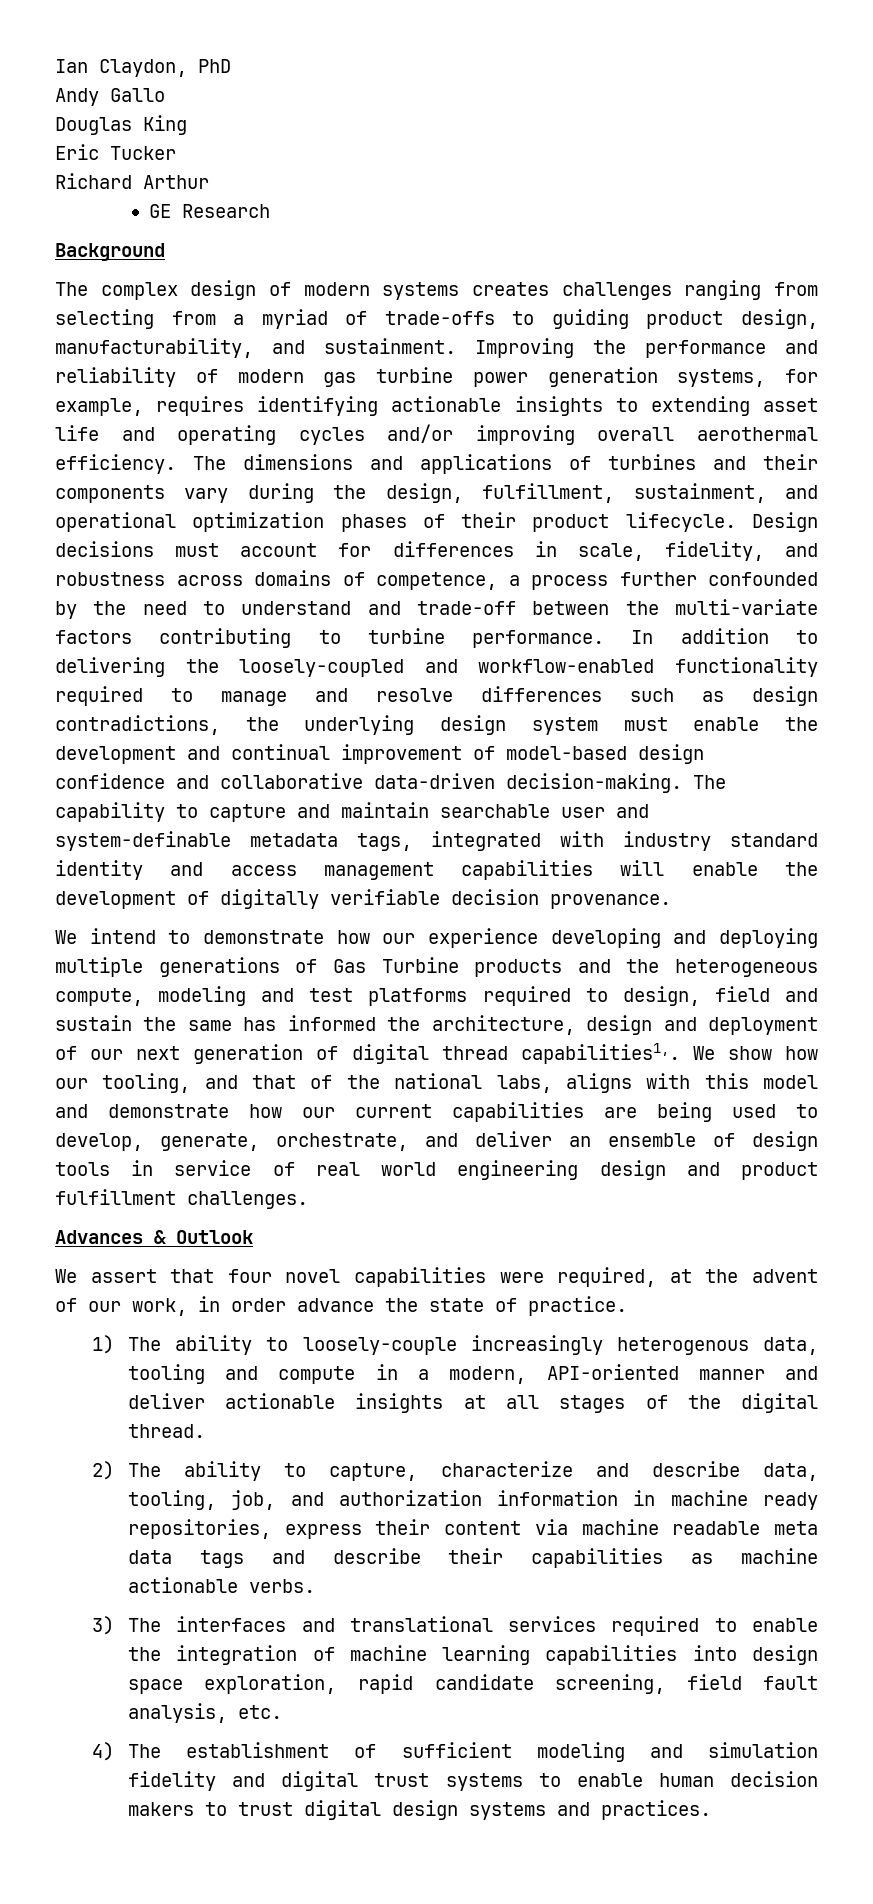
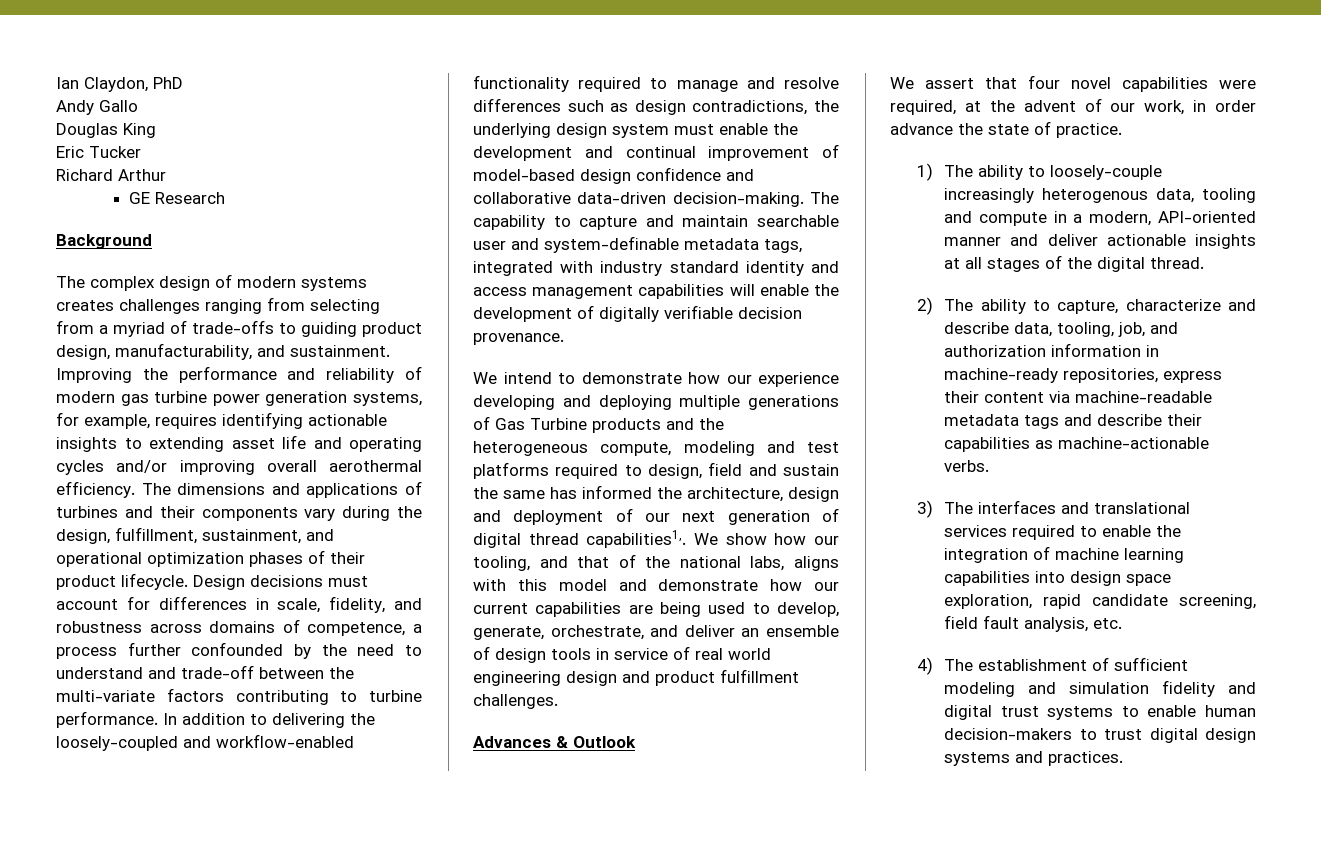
- 2) The ability to capture, characterize and describe data, tooling, job, and authorization information in machine ready repositories, express their content via machine readable meta data tags and describe their capabilities as machine actionable verbs.
+ 2) The ability to capture, characterize and describe data, tooling, job, and authorization information in machine-ready repositories, express their content via machine-readable metadata tags and describe their capabilities as machine-actionable verbs.
- 4) The establishment of sufficient modeling and simulation fidelity and digital trust systems to enable human decision makers to trust digital design systems and practices.
+ 4) The establishment of sufficient modeling and simulation fidelity and digital trust systems to enable human decision-makers to trust digital design systems and practices.

